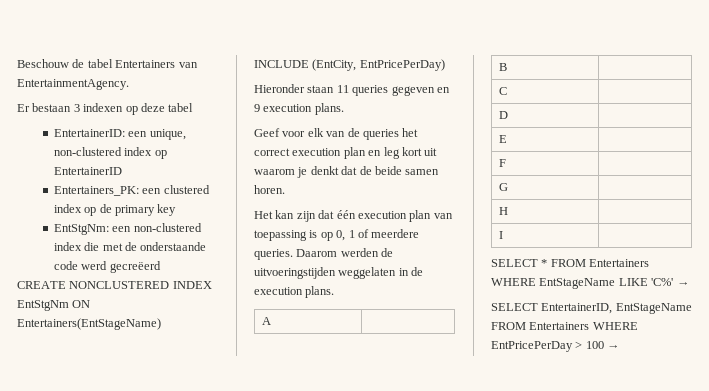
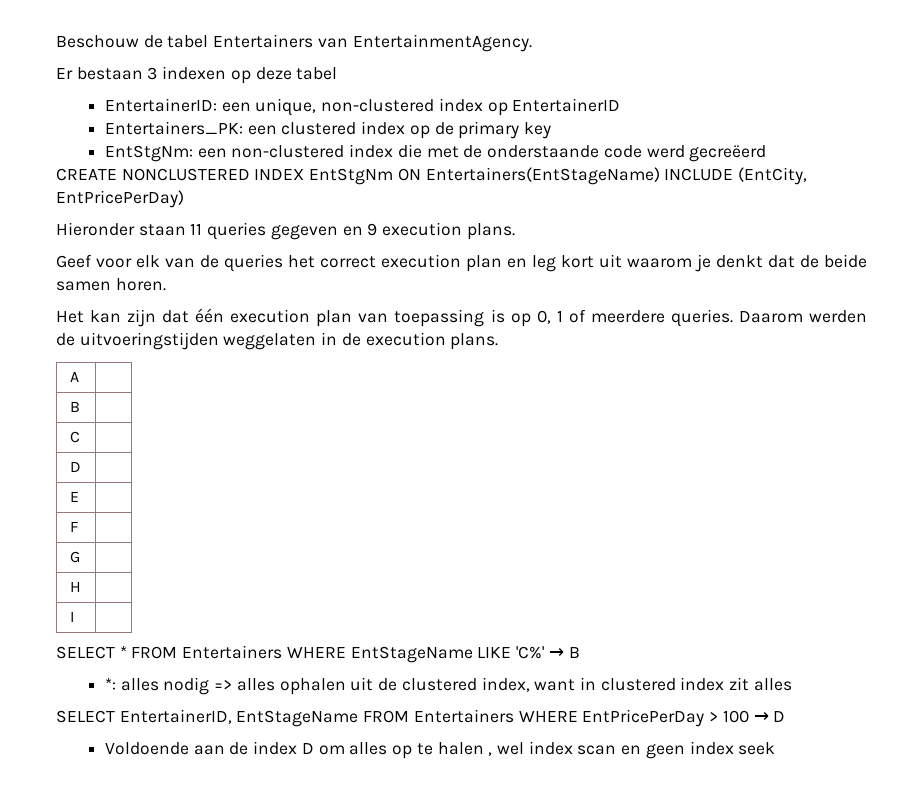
- SELECT * FROM Entertainers WHERE EntStageName LIKE 'C%' →
+ SELECT * FROM Entertainers WHERE EntStageName LIKE 'C%' → B
+ *: alles nodig => alles ophalen uit de clustered index, want in clustered index zit alles
- SELECT EntertainerID, EntStageName FROM Entertainers WHERE EntPricePerDay > 100 →
+ SELECT EntertainerID, EntStageName FROM Entertainers WHERE EntPricePerDay > 100 → D
+ Voldoende aan de index D om alles op te halen , wel index scan en geen index seek

